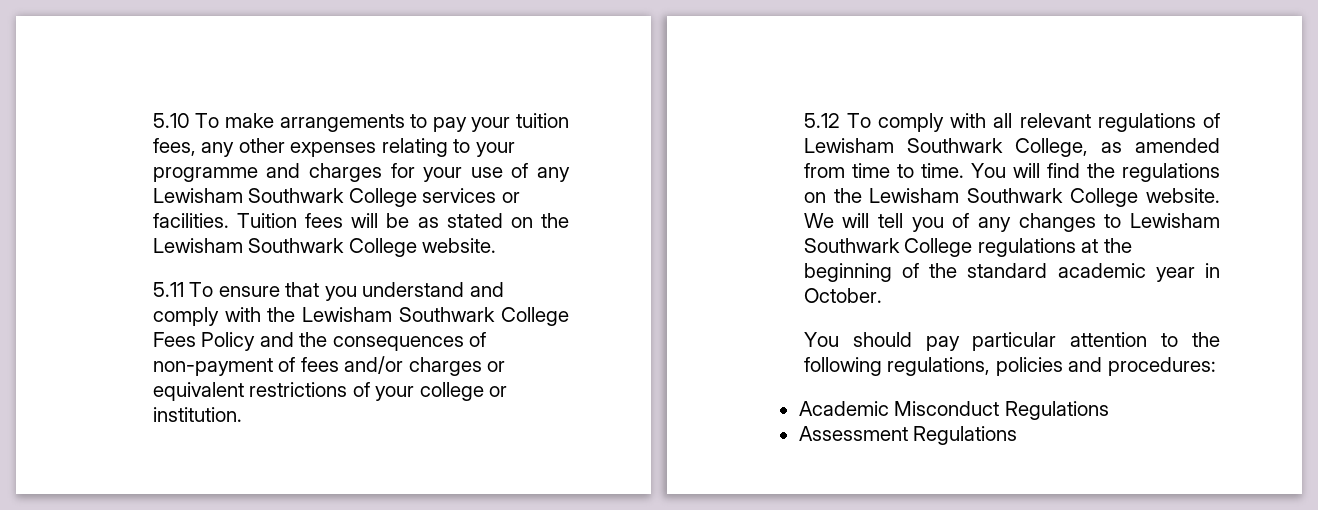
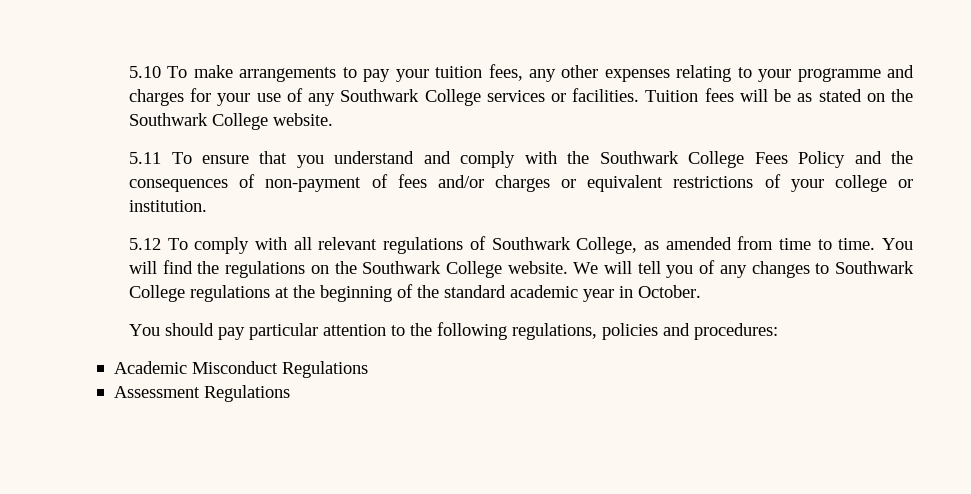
- 5.10 To make arrangements to pay your tuition fees, any other expenses relating to your programme and charges for your use of any Lewisham Southwark College services or facilities.
+ 5.10 To make arrangements to pay your tuition fees, any other expenses relating to your programme and charges for your use of any Southwark College services or facilities.
- Tuition fees will be as stated on the Lewisham Southwark College website.
+ Tuition fees will be as stated on the Southwark College website.
- 5.11 To ensure that you understand and comply with the Lewisham Southwark College Fees Policy and the consequences of non-payment of fees and/or charges or equivalent restrictions of your college or institution.
+ 5.11 To ensure that you understand and comply with the Southwark College Fees Policy and the consequences of non-payment of fees and/or charges or equivalent restrictions of your college or institution.
- 5.12 To comply with all relevant regulations of Lewisham Southwark College, as amended from time to time.
+ 5.12 To comply with all relevant regulations of Southwark College, as amended from time to time.
- You will find the regulations on the Lewisham Southwark College website.
+ You will find the regulations on the Southwark College website.
- We will tell you of any changes to Lewisham Southwark College regulations at the beginning of the standard academic year in October.
+ We will tell you of any changes to Southwark College regulations at the beginning of the standard academic year in October.

